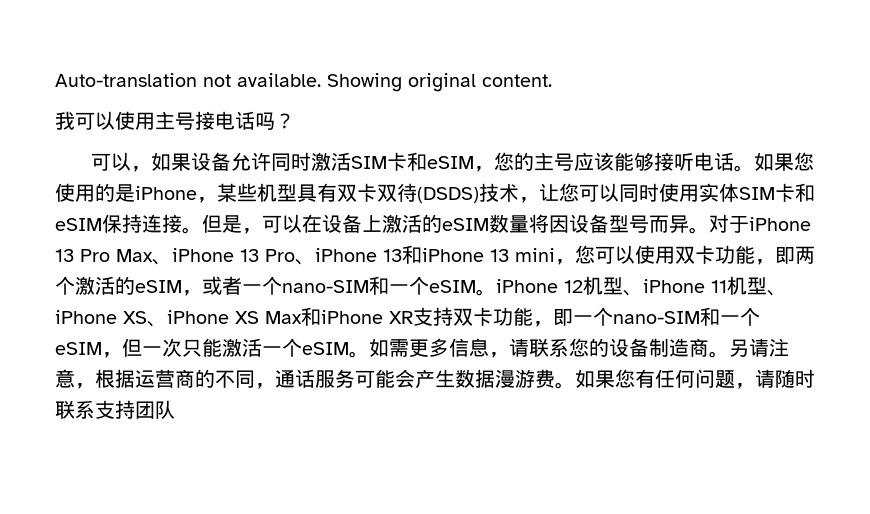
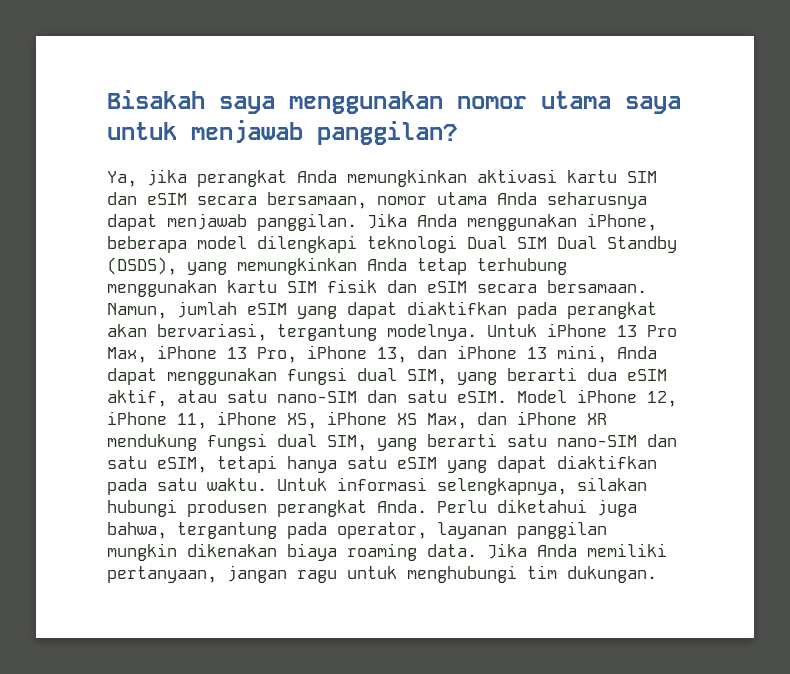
- Auto-translation not available. Showing original content.
- 我可以使用主号接电话吗？
- 可以，如果设备允许同时激活SIM卡和eSIM，您的主号应该能够接听电话。如果您使用的是iPhone，某些机型具有双卡双待(DSDS)技术，让您可以同时使用实体SIM卡和eSIM保持连接。但是，可以在设备上激活的eSIM数量将因设备型号而异。对于iPhone 13 Pro Max、iPhone 13 Pro、iPhone 13和iPhone 13 mini，您可以使用双卡功能，即两个激活的eSIM，或者一个nano-SIM和一个eSIM。iPhone 12机型、iPhone 11机型、iPhone XS、iPhone XS Max和iPhone XR支持双卡功能，即一个nano-SIM和一个eSIM，但一次只能激活一个eSIM。如需更多信息，请联系您的设备制造商。另请注意，根据运营商的不同，通话服务可能会产生数据漫游费。如果您有任何问题，请随时联系支持团队
+ Bisakah saya menggunakan nomor utama saya untuk menjawab panggilan?
+ Ya, jika perangkat Anda memungkinkan aktivasi kartu SIM dan eSIM secara bersamaan, nomor utama Anda seharusnya dapat menjawab panggilan. Jika Anda menggunakan iPhone, beberapa model dilengkapi teknologi Dual SIM Dual Standby (DSDS), yang memungkinkan Anda tetap terhubung menggunakan kartu SIM fisik dan eSIM secara bersamaan. Namun, jumlah eSIM yang dapat diaktifkan pada perangkat akan bervariasi, tergantung modelnya. Untuk iPhone 13 Pro Max, iPhone 13 Pro, iPhone 13, dan iPhone 13 mini, Anda dapat menggunakan fungsi dual SIM, yang berarti dua eSIM aktif, atau satu nano-SIM dan satu eSIM. Model iPhone 12, iPhone 11, iPhone XS, iPhone XS Max, dan iPhone XR mendukung fungsi dual SIM, yang berarti satu nano-SIM dan satu eSIM, tetapi hanya satu eSIM yang dapat diaktifkan pada satu waktu. Untuk informasi selengkapnya, silakan hubungi produsen perangkat Anda. Perlu diketahui juga bahwa, tergantung pada operator, layanan panggilan mungkin dikenakan biaya roaming data. Jika Anda memiliki pertanyaan, jangan ragu untuk menghubungi tim dukungan.

